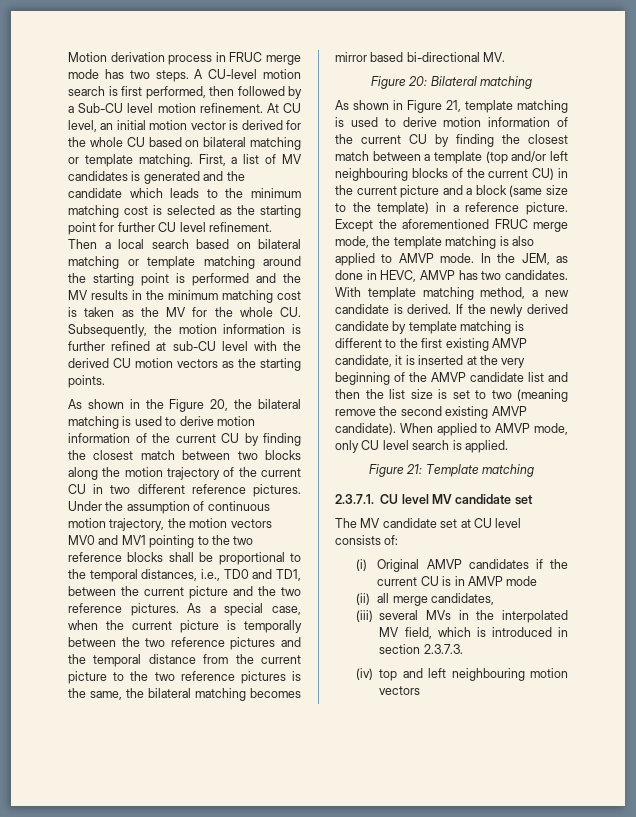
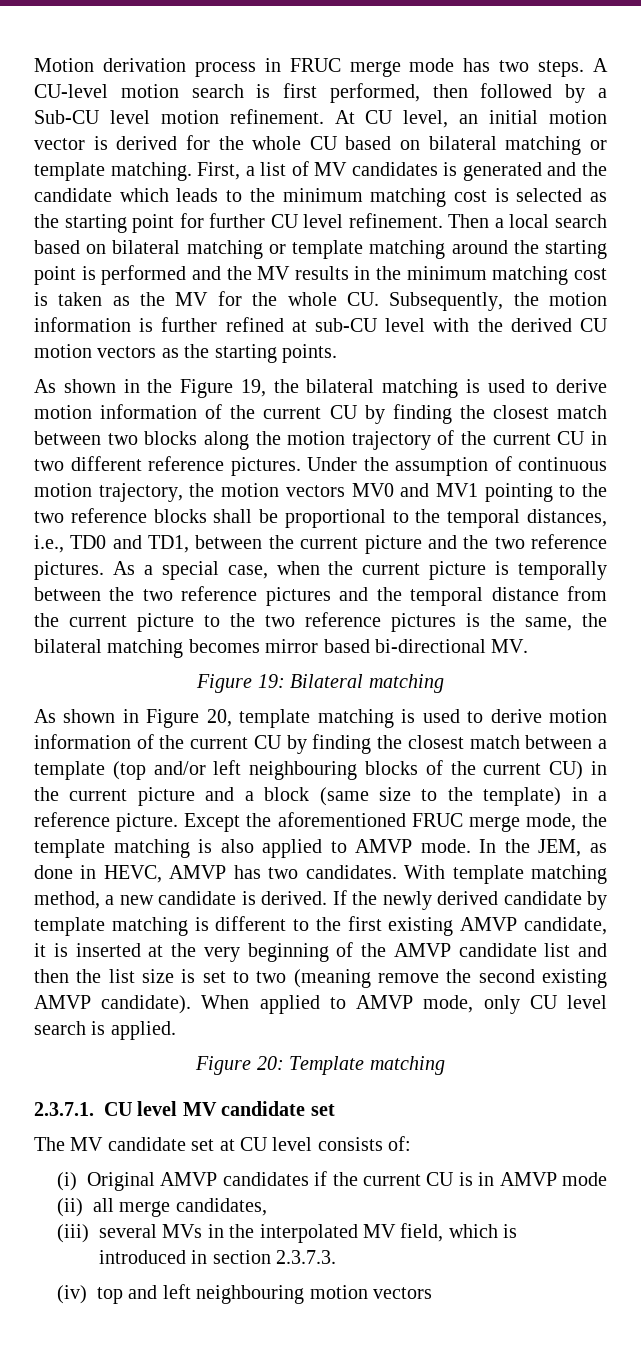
- As shown in the Figure 20, the bilateral matching is used to derive motion information of the current CU by finding the closest match between two blocks along the motion trajectory of the current CU in two different reference pictures.
+ As shown in the Figure 19, the bilateral matching is used to derive motion information of the current CU by finding the closest match between two blocks along the motion trajectory of the current CU in two different reference pictures.
- Figure 20: Bilateral matching
+ Figure 19: Bilateral matching
- As shown in Figure 21, template matching is used to derive motion information of the current CU by finding the closest match between a template (top and/or left neighbouring blocks of the current CU) in the current picture and a block (same size to the template) in a reference picture.
+ As shown in Figure 20, template matching is used to derive motion information of the current CU by finding the closest match between a template (top and/or left neighbouring blocks of the current CU) in the current picture and a block (same size to the template) in a reference picture.
- Figure 21: Template matching
+ Figure 20: Template matching

